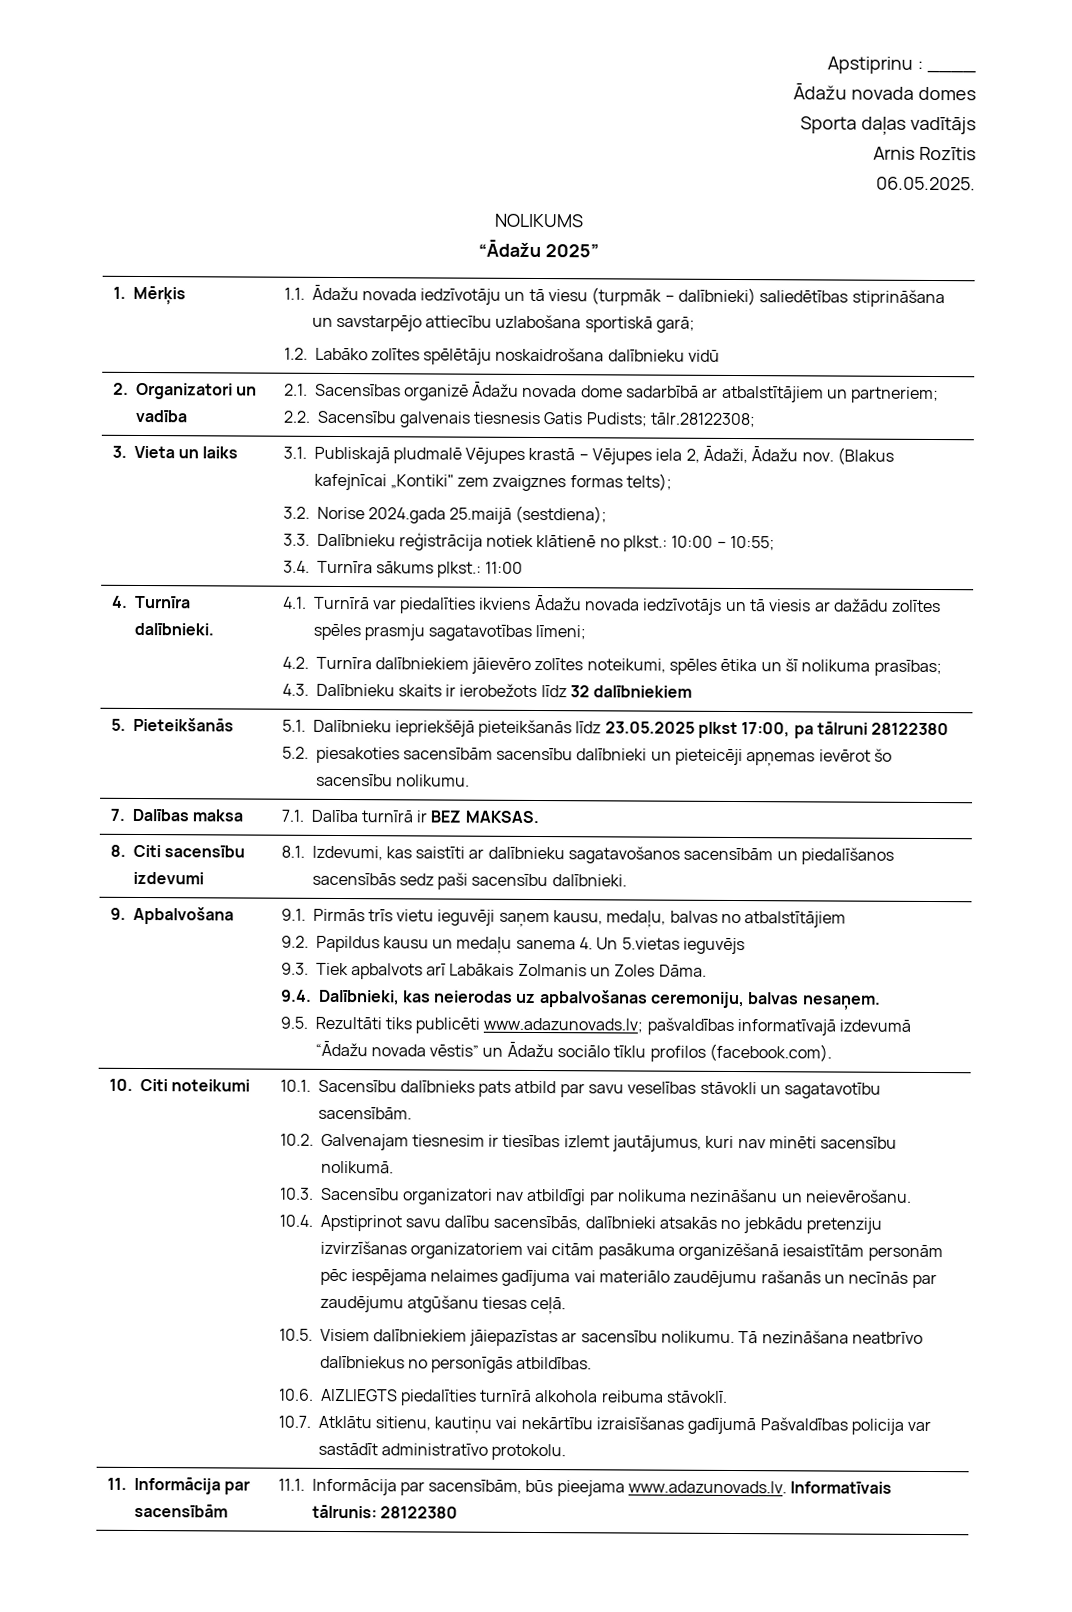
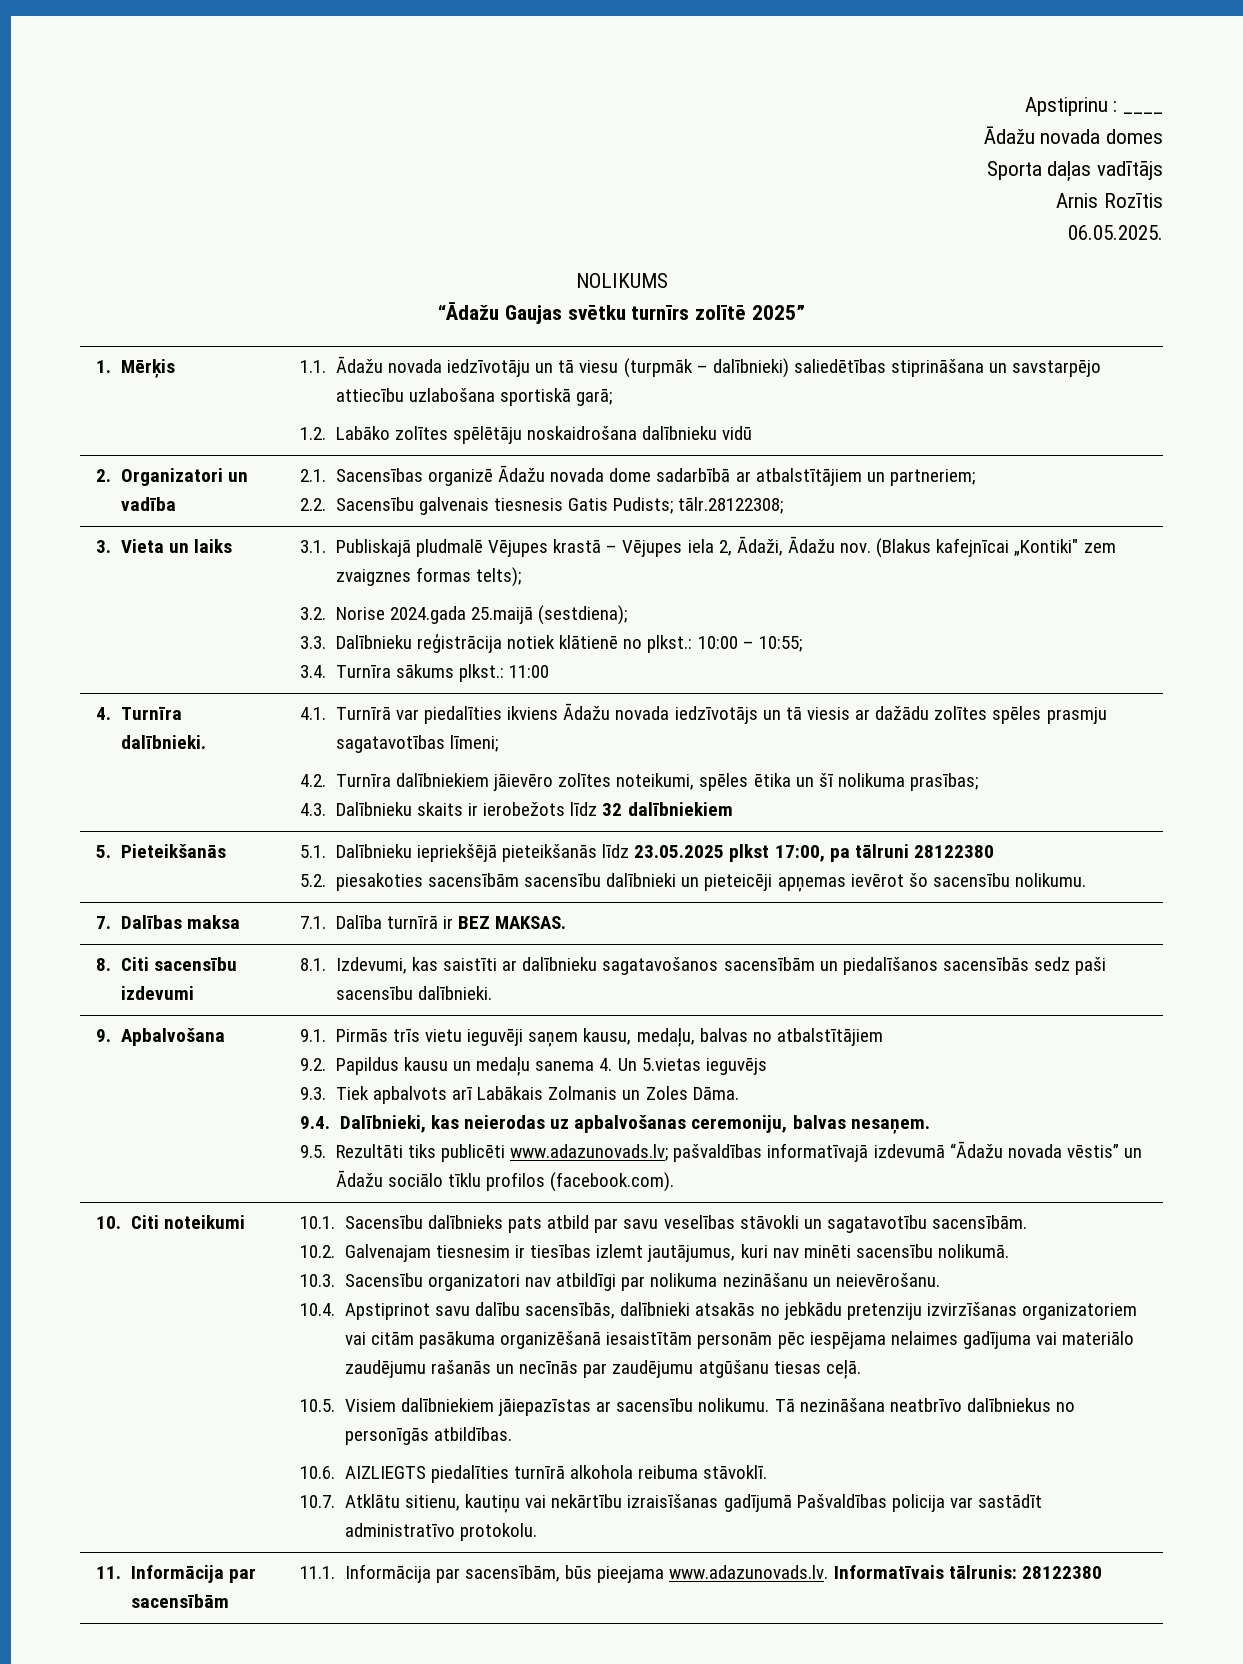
- “Ādažu 2025”
+ “Ādažu Gaujas svētku turnīrs zolītē 2025”

